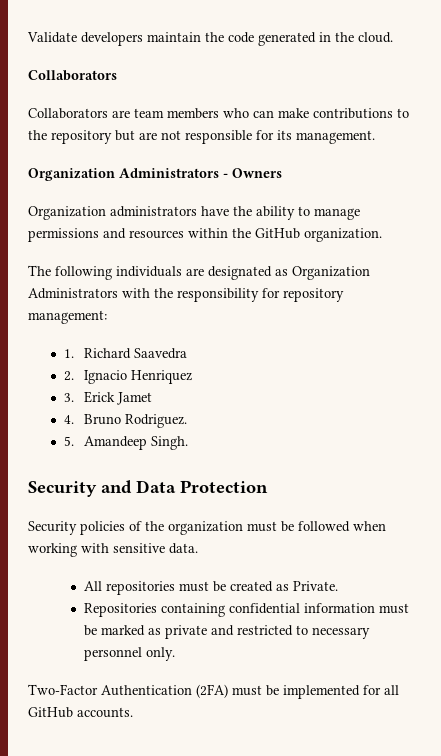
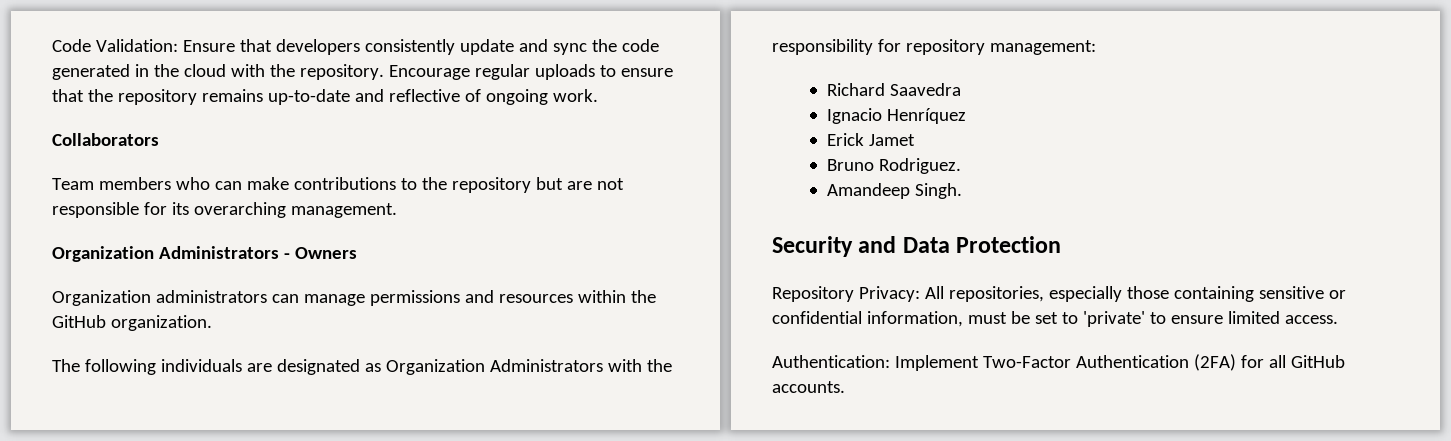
- Validate developers maintain the code generated in the cloud.
+ Code Validation: Ensure that developers consistently update and sync the code generated in the cloud with the repository. Encourage regular uploads to ensure that the repository remains up-to-date and reflective of ongoing work.
  Collaborators
- Collaborators are team members who can make contributions to the repository but are not responsible for its management.
+ Team members who can make contributions to the repository but are not responsible for its overarching management.
- Organization administrators have the ability to manage permissions and resources within the GitHub organization.
+ Organization administrators can manage permissions and resources within the GitHub organization.
- 1. Richard Saavedra
+ Richard Saavedra
- 2. Ignacio Henriquez
- 3. Erick Jamet
+ Ignacio Henríquez
+ Erick Jamet
- 4. Bruno Rodriguez.
+ Bruno Rodriguez.
- 5. Amandeep Singh.
+ Amandeep Singh.
- Security policies of the organization must be followed when working with sensitive data.
- All repositories must be created as Private.
- Repositories containing confidential information must be marked as private and restricted to necessary personnel only.
- Two-Factor Authentication (2FA) must be implemented for all GitHub accounts.
+ Repository Privacy: All repositories, especially those containing sensitive or confidential information, must be set to 'private' to ensure limited access.
+ Authentication: Implement Two-Factor Authentication (2FA) for all GitHub accounts.

